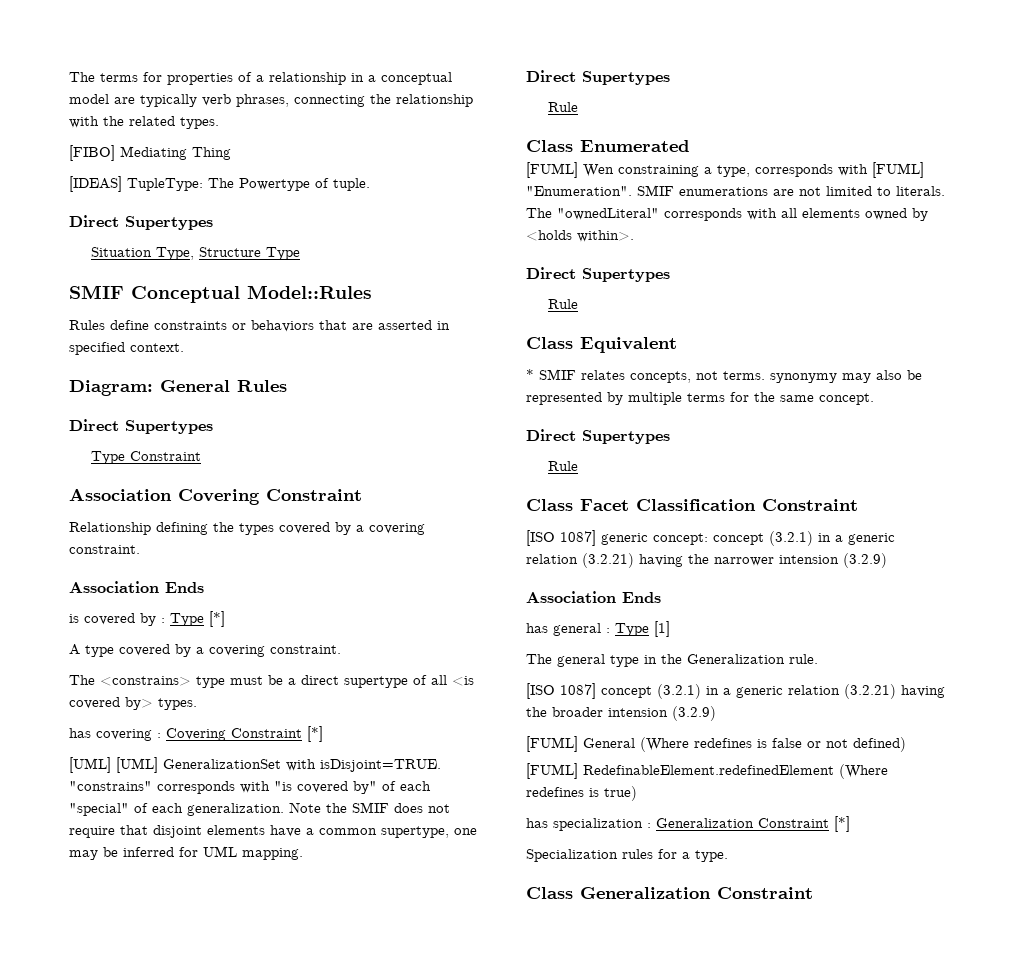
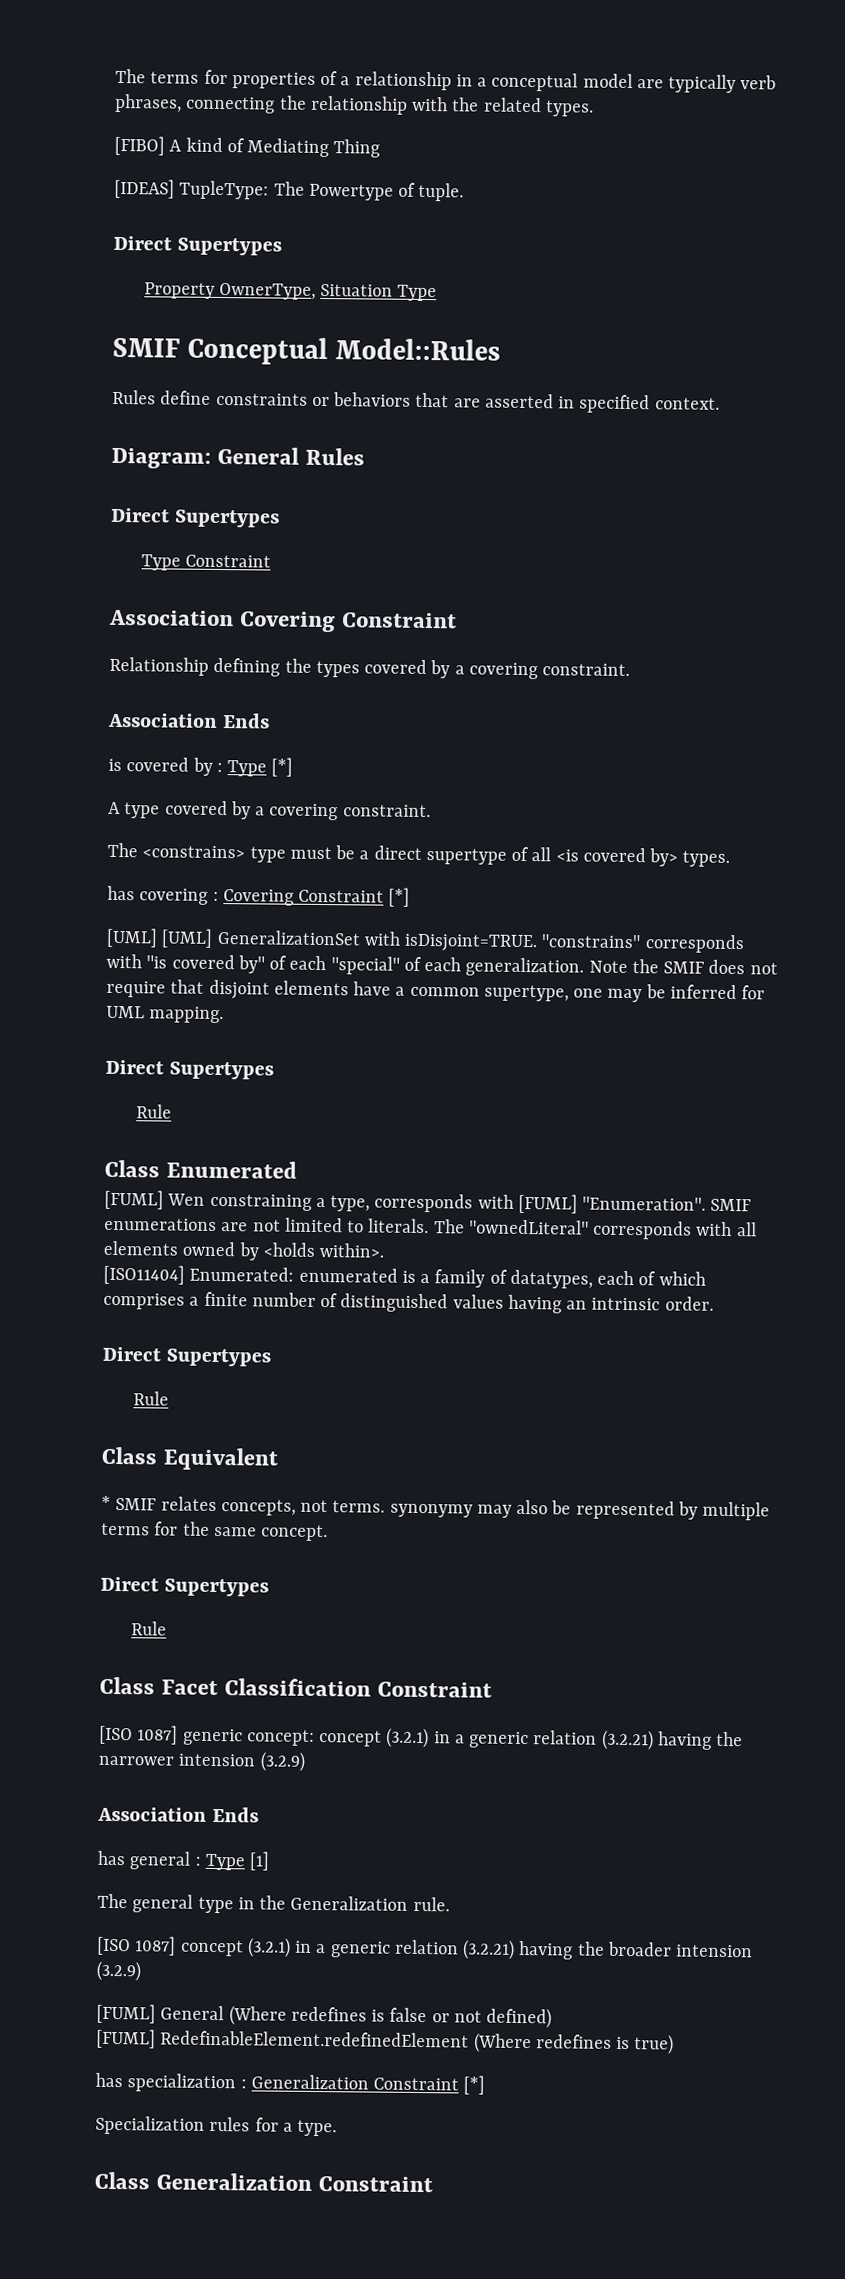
- [FIBO] Mediating Thing
+ [FIBO] A kind of Mediating Thing
- Situation Type, Structure Type
+ Property OwnerType, Situation Type
+ [ISO11404] Enumerated: enumerated is a family of datatypes, each of which comprises a finite number of distinguished values having an intrinsic order.

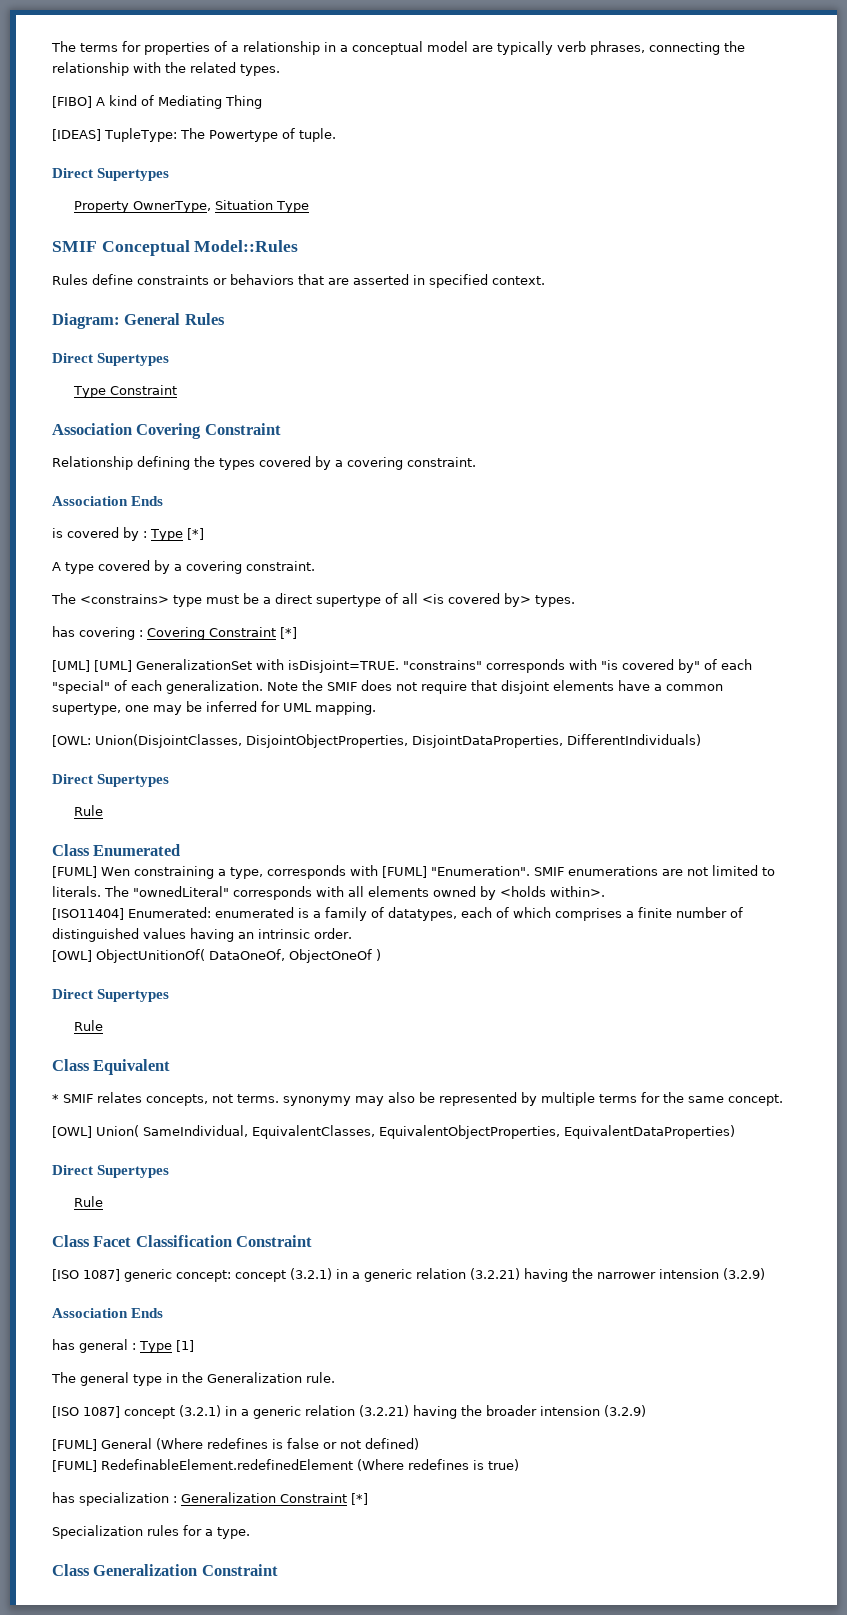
+ [OWL: Union(DisjointClasses, DisjointObjectProperties, DisjointDataProperties, DifferentIndividuals)
+ [OWL] ObjectUnitionOf( DataOneOf, ObjectOneOf )
+ [OWL] Union( SameIndividual, EquivalentClasses, EquivalentObjectProperties, EquivalentDataProperties)

